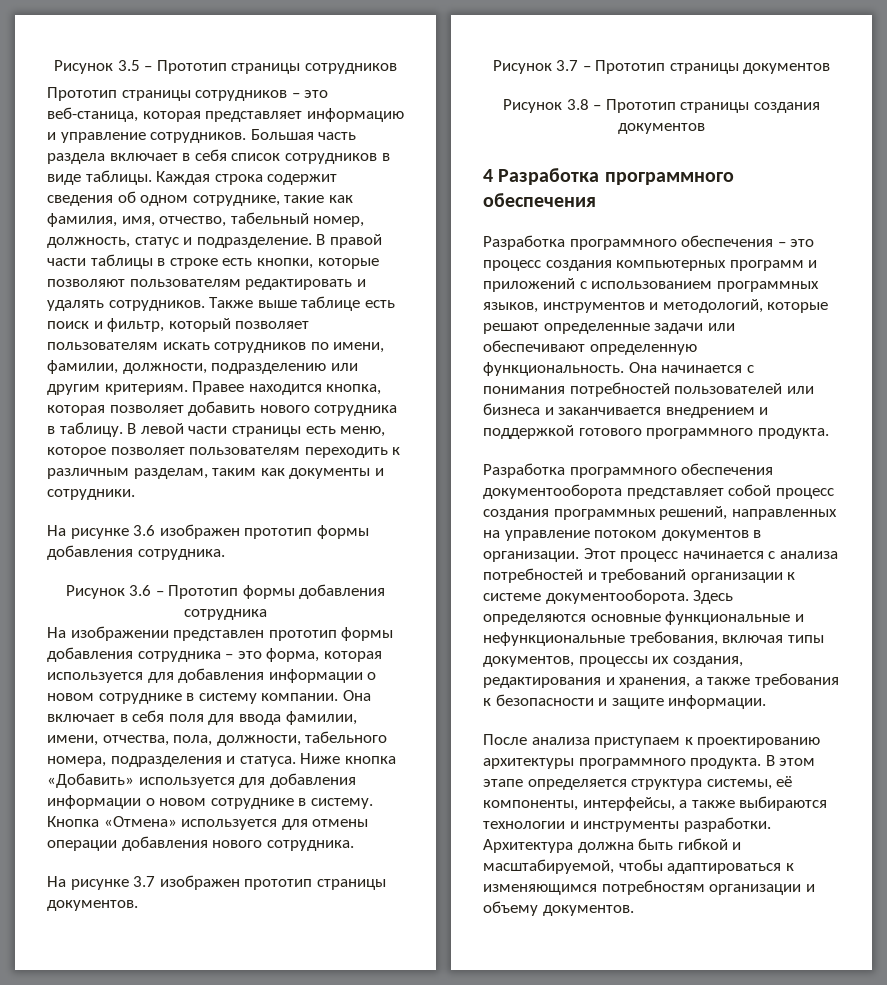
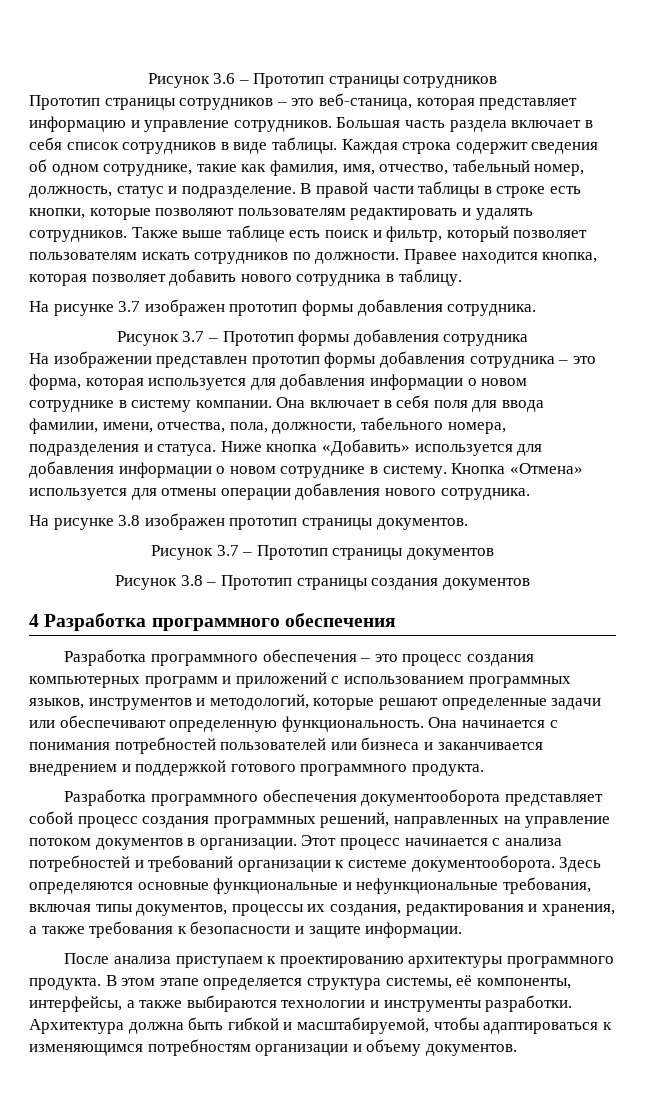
- Рисунок 3.5 – Прототип страницы сотрудников
+ Рисунок 3.6 – Прототип страницы сотрудников
- Также выше таблице есть поиск и фильтр, который позволяет пользователям искать сотрудников по имени, фамилии, должности, подразделению или другим критериям.
+ Также выше таблице есть поиск и фильтр, который позволяет пользователям искать сотрудников по должности.
- Правее находится кнопка, которая позволяет добавить нового сотрудника в таблицу. В левой части страницы есть меню, которое позволяет пользователям переходить к различным разделам, таким как документы и сотрудники.
- На рисунке 3.6 изображен прототип формы добавления сотрудника.
+ Правее находится кнопка, которая позволяет добавить нового сотрудника в таблицу.
+ На рисунке 3.7 изображен прототип формы добавления сотрудника.
- Рисунок 3.6 – Прототип формы добавления сотрудника
+ Рисунок 3.7 – Прототип формы добавления сотрудника
- На рисунке 3.7 изображен прототип страницы документов.
+ На рисунке 3.8 изображен прототип страницы документов.

